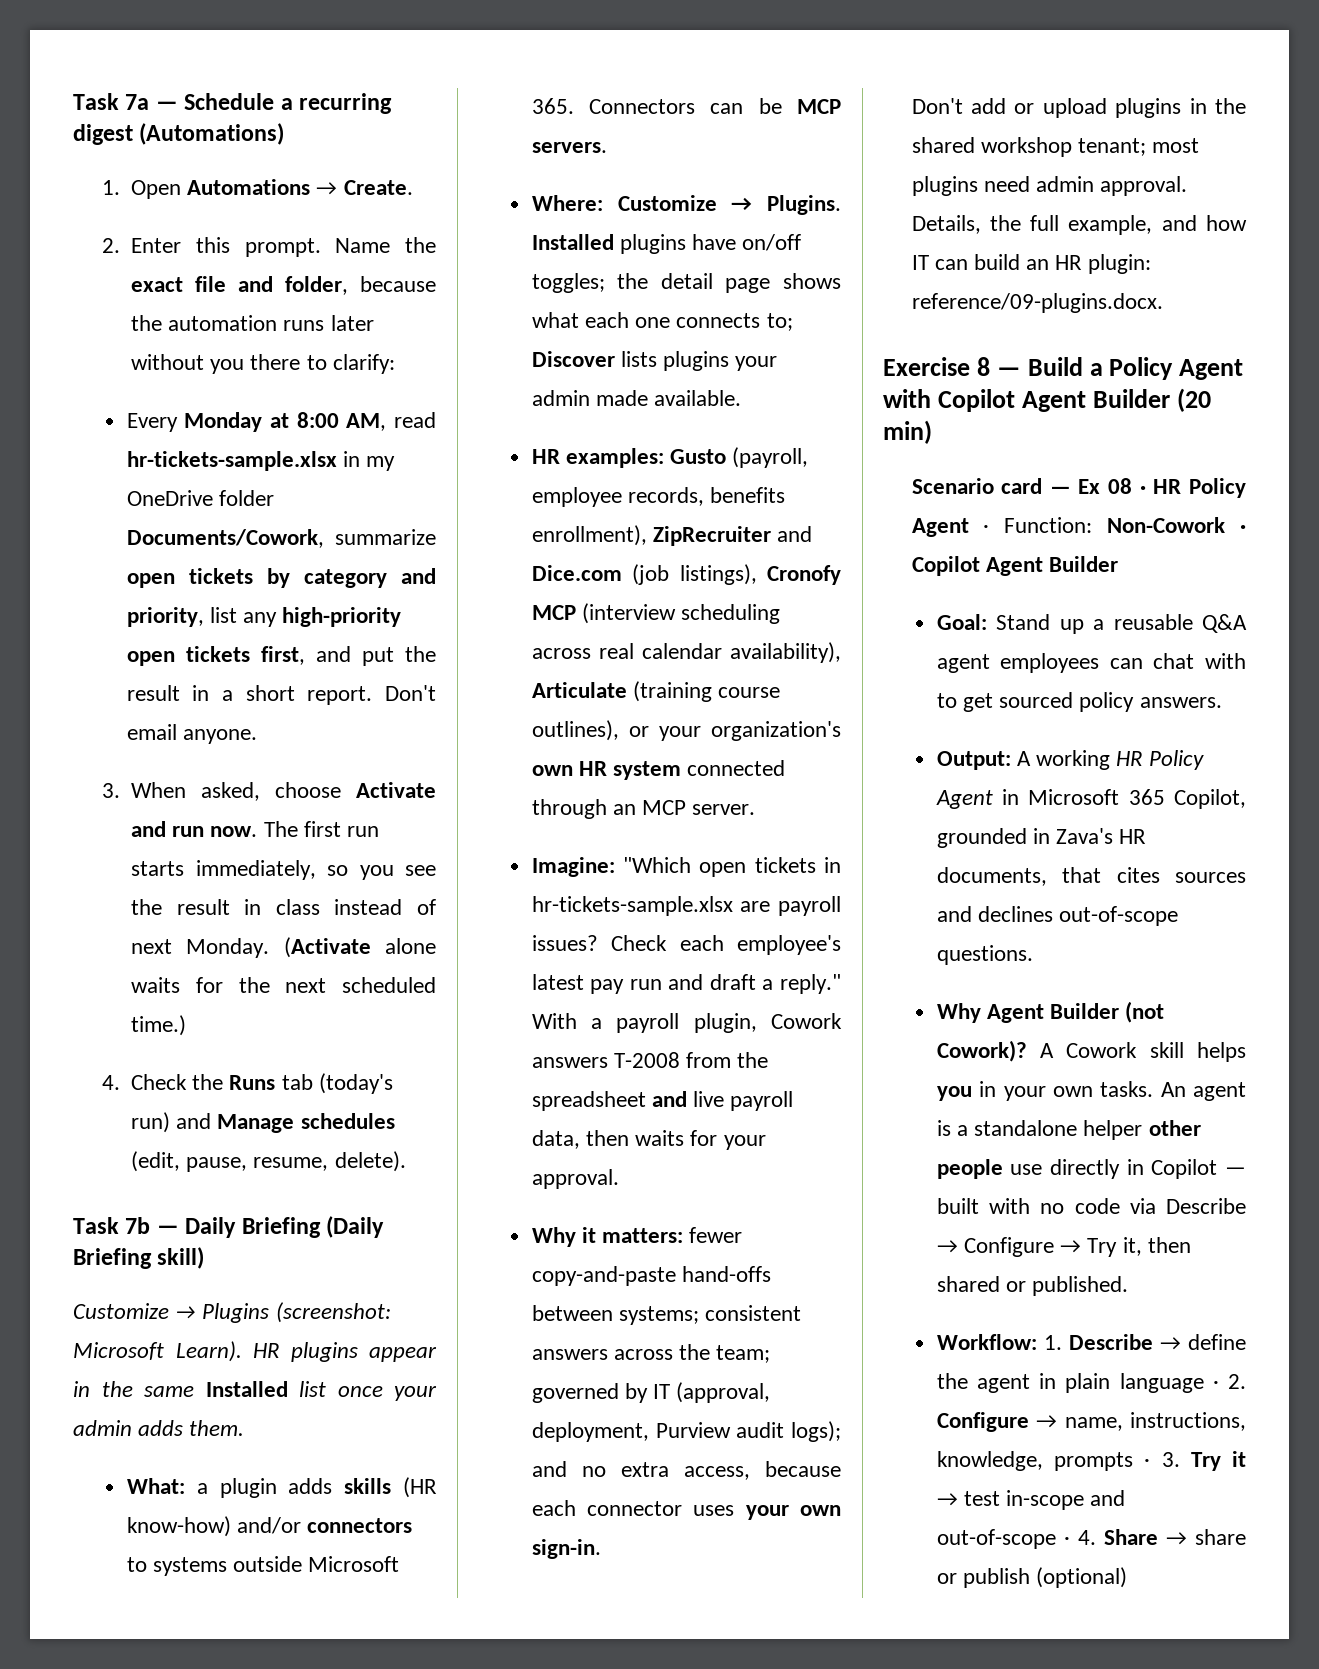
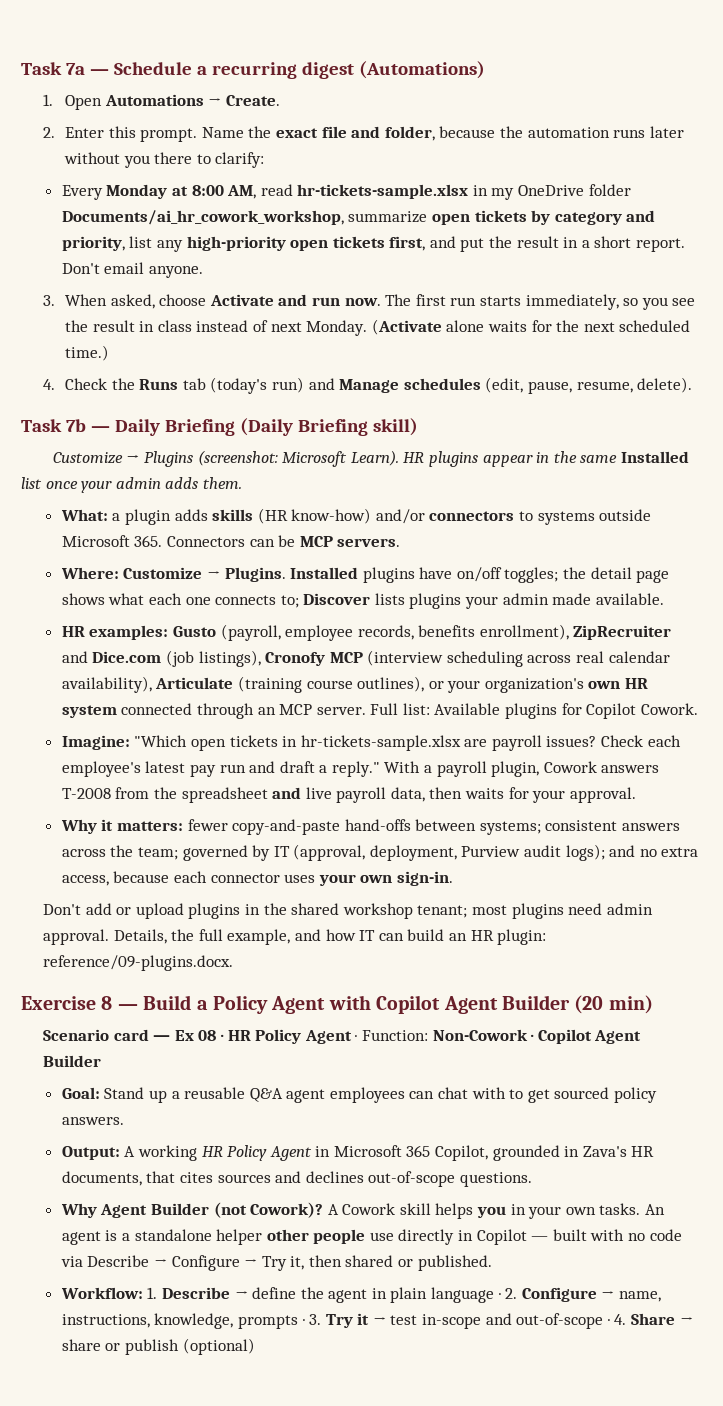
- Every Monday at 8:00 AM, read hr-tickets-sample.xlsx in my OneDrive folder Documents/Cowork, summarize open tickets by category and priority, list any high-priority open tickets first, and put the result in a short report.
+ Every Monday at 8:00 AM, read hr-tickets-sample.xlsx in my OneDrive folder Documents/ai_hr_cowork_workshop, summarize open tickets by category and priority, list any high-priority open tickets first, and put the result in a short report.
+ Full list: Available plugins for Copilot Cowork.

